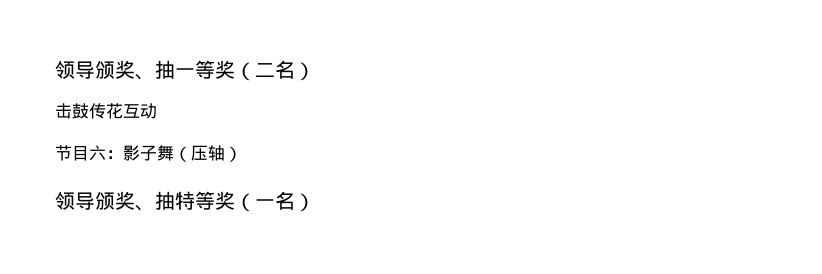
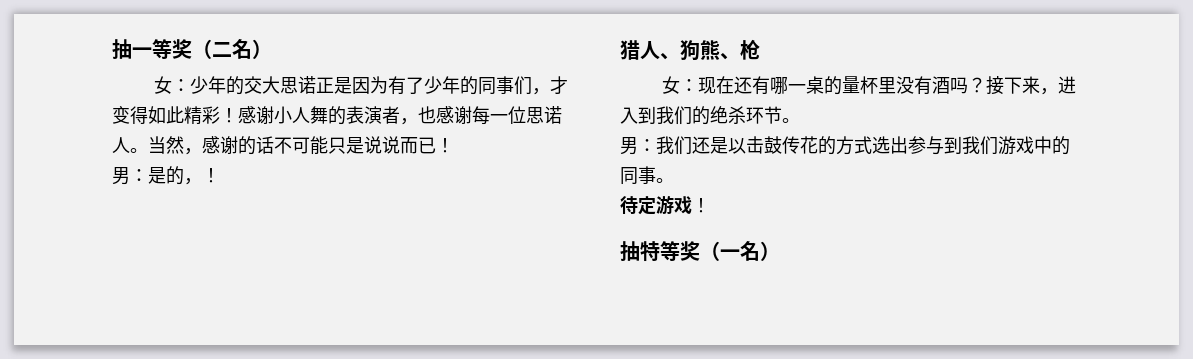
- 领导颁奖、抽一等奖（二名）
+ 抽一等奖（二名）
- 击鼓传花互动
- 节目六：影子舞（压轴）
- 领导颁奖、抽特等奖（一名）
+ 女：少年的交大思诺正是因为有了少年的同事们，才变得如此精彩！感谢小人舞的表演者，也感谢每一位思诺人。当然，感谢的话不可能只是说说而已！
+ 男：是的，！
+ 猎人、狗熊、枪
+ 女：现在还有哪一桌的量杯里没有酒吗？接下来，进入到我们的绝杀环节。
+ 男：我们还是以击鼓传花的方式选出参与到我们游戏中的同事。
+ 待定游戏！
+ 抽特等奖（一名）

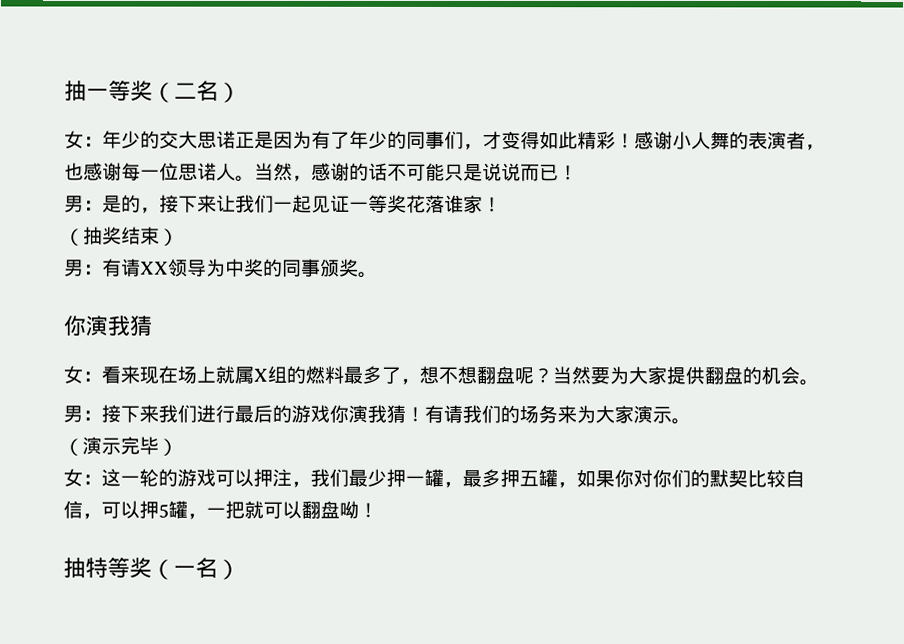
- 女：少年的交大思诺正是因为有了少年的同事们，才变得如此精彩！
+ 女：年少的交大思诺正是因为有了年少的同事们，才变得如此精彩！
- 男：是的，！
- 猎人、狗熊、枪
- 女：现在还有哪一桌的量杯里没有酒吗？接下来，进入到我们的绝杀环节。
- 男：我们还是以击鼓传花的方式选出参与到我们游戏中的同事。
- 待定游戏！
+ 男：是的，接下来让我们一起见证一等奖花落谁家！
+ （抽奖结束）
+ 男：有请XX领导为中奖的同事颁奖。
+ 你演我猜
+ 女：看来现在场上就属X组的燃料最多了，想不想翻盘呢？当然要为大家提供翻盘的机会。
+ 男：接下来我们进行最后的游戏你演我猜！有请我们的场务来为大家演示。
+ （演示完毕）
+ 女：这一轮的游戏可以押注，我们最少押一罐，最多押五罐，如果你对你们的默契比较自信，可以押5罐，一把就可以翻盘呦！

